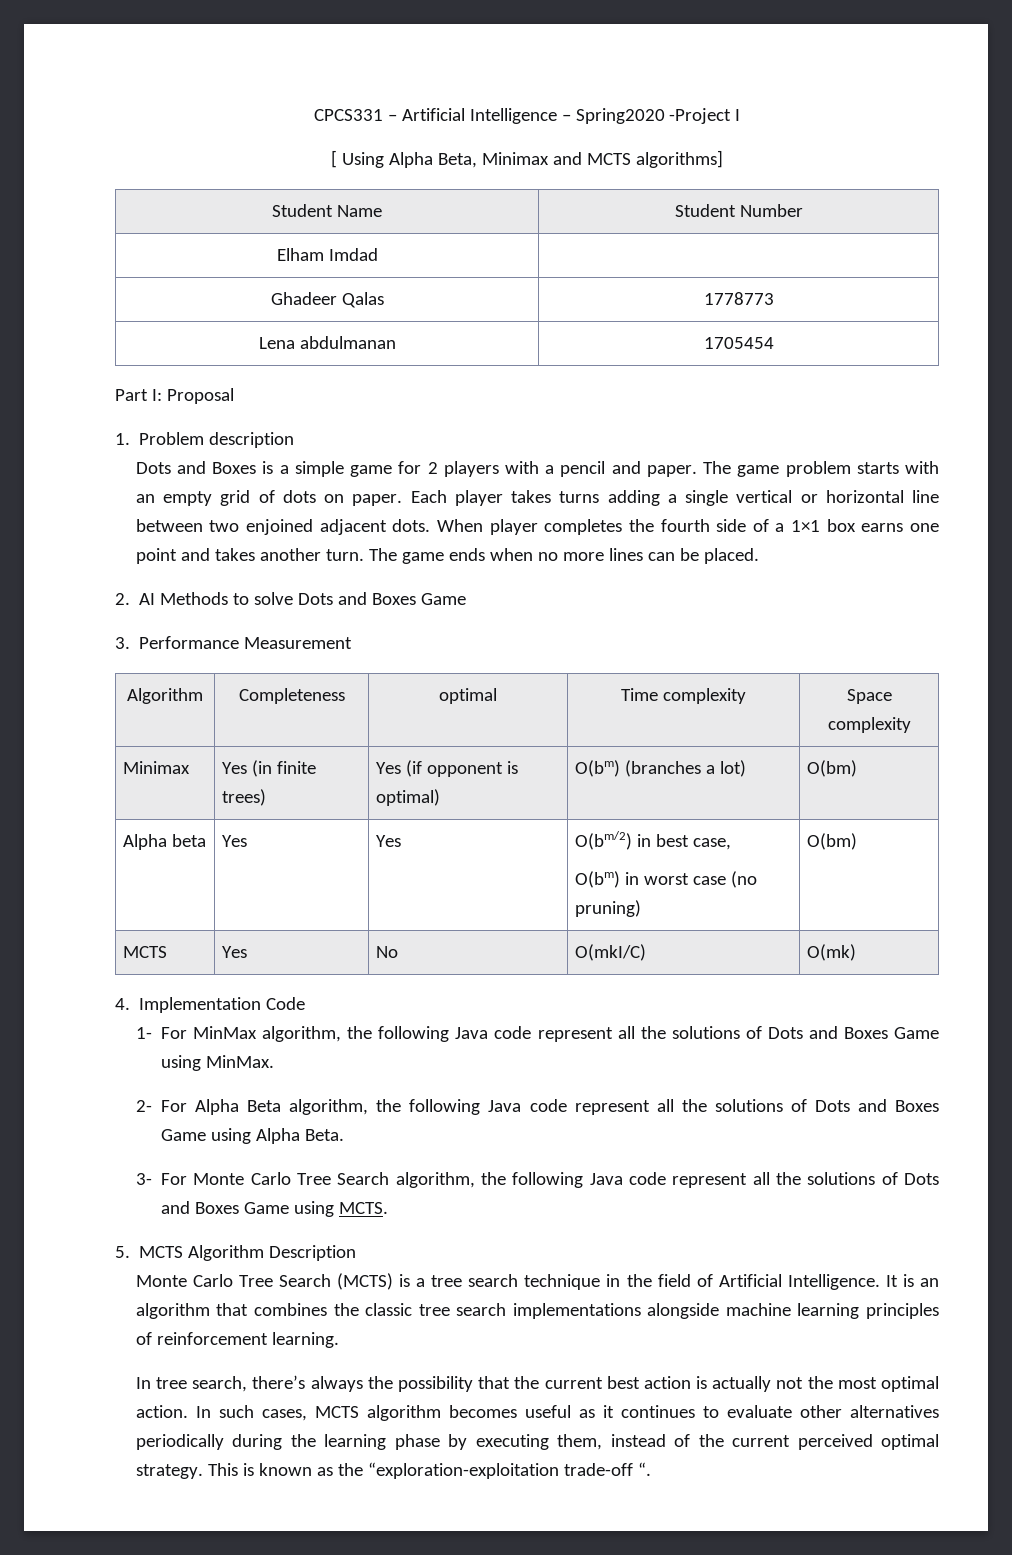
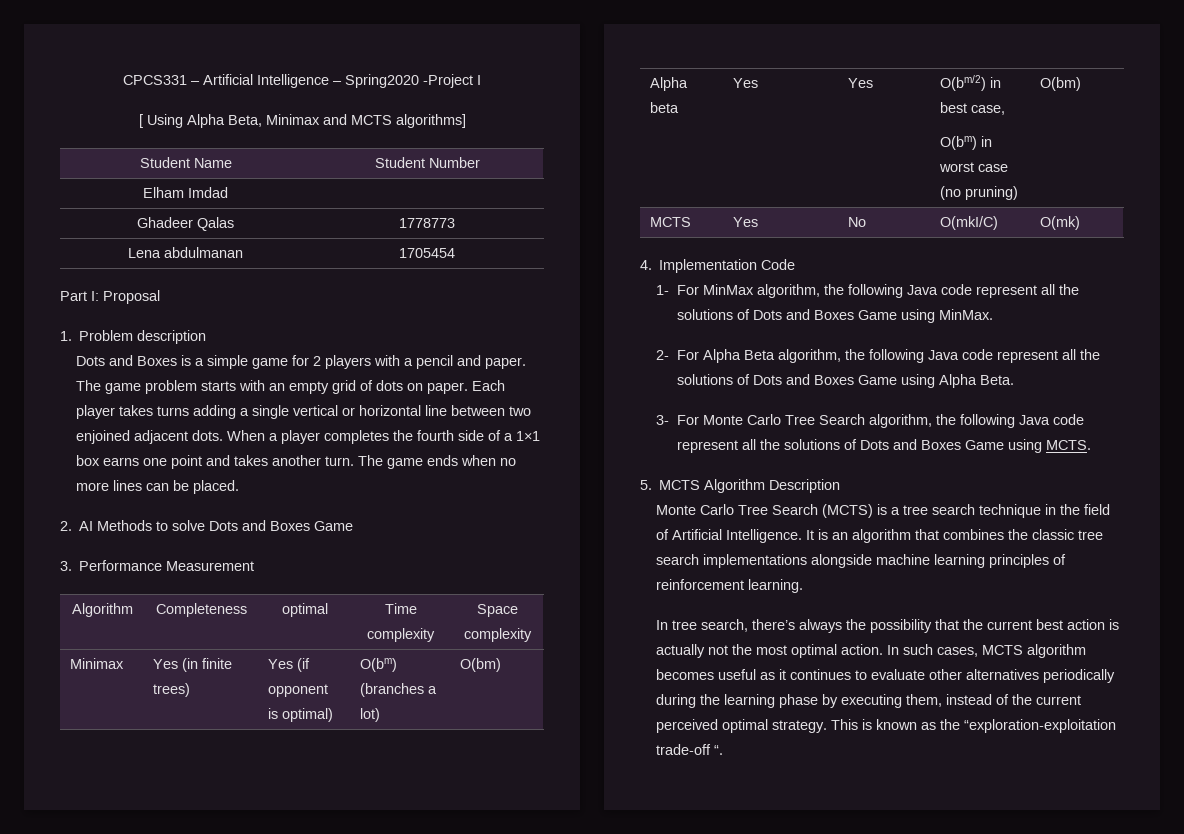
- When player completes the fourth side of a 1×1 box earns one point and takes another turn.
+ When a player completes the fourth side of a 1×1 box earns one point and takes another turn.

